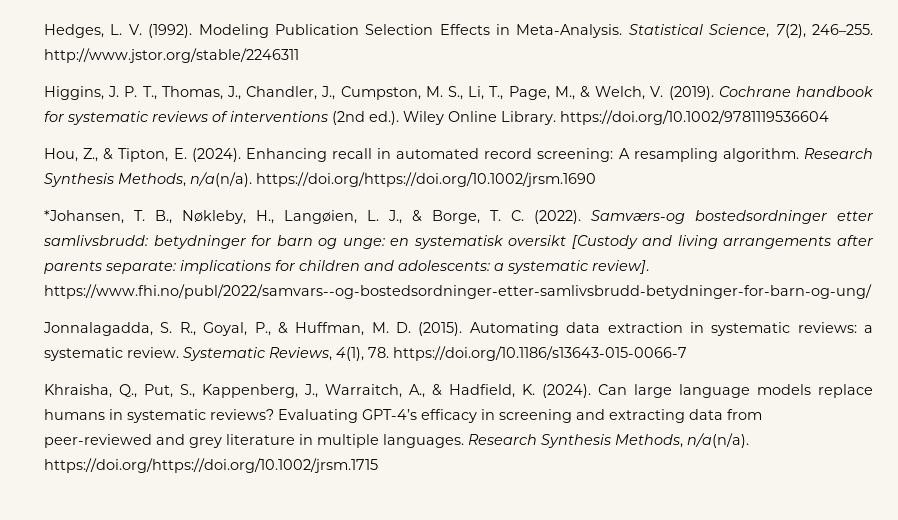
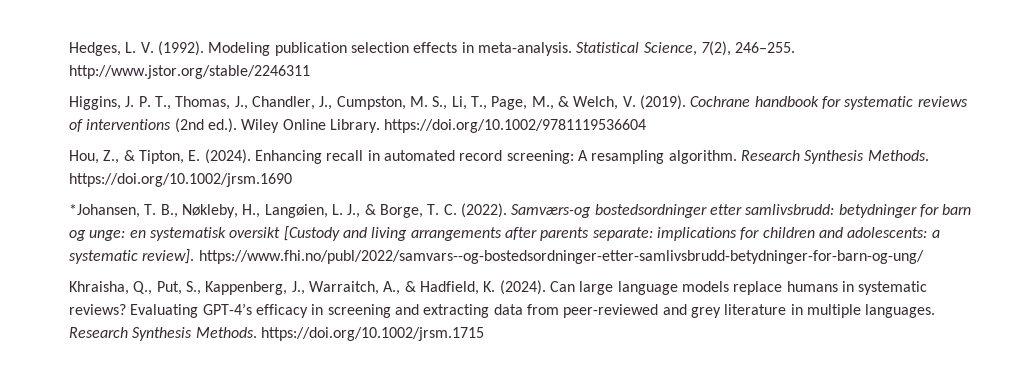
- Modeling Publication Selection Effects in Meta-Analysis.
+ Modeling publication selection effects in meta-analysis.
- Research Synthesis Methods, n/a(n/a). https://doi.org/https://doi.org/10.1002/jrsm.1690
+ Research Synthesis Methods. https://doi.org/10.1002/jrsm.1690
- Jonnalagadda, S. R., Goyal, P., & Huffman, M. D. (2015). Automating data extraction in systematic reviews: a systematic review. Systematic Reviews, 4(1), 78. https://doi.org/10.1186/s13643-015-0066-7
- Research Synthesis Methods, n/a(n/a). https://doi.org/https://doi.org/10.1002/jrsm.1715
+ Research Synthesis Methods. https://doi.org/10.1002/jrsm.1715

